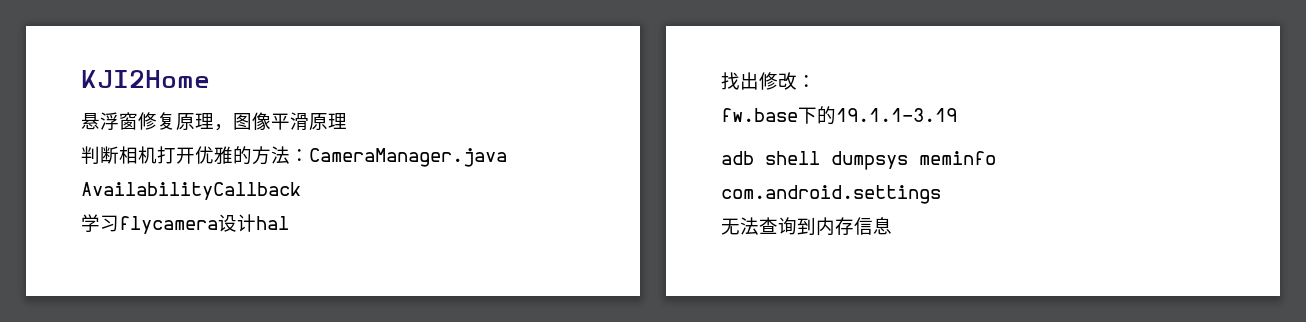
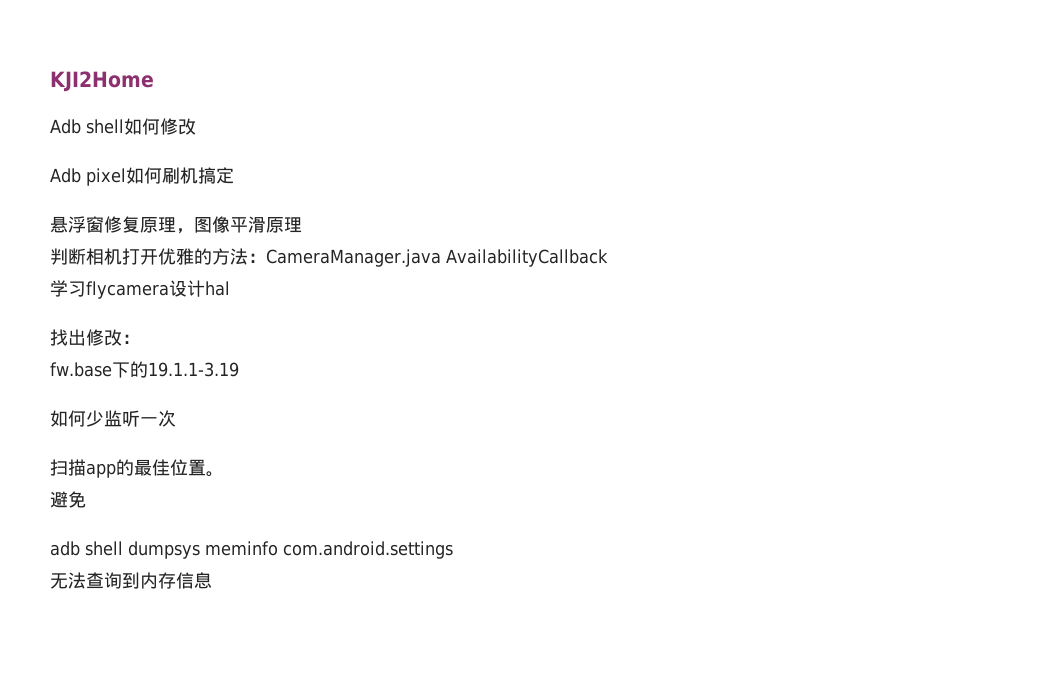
+ Adb shell如何修改
+ Adb pixel如何刷机搞定
+ 如何少监听一次
+ 扫描app的最佳位置。
+ 避免

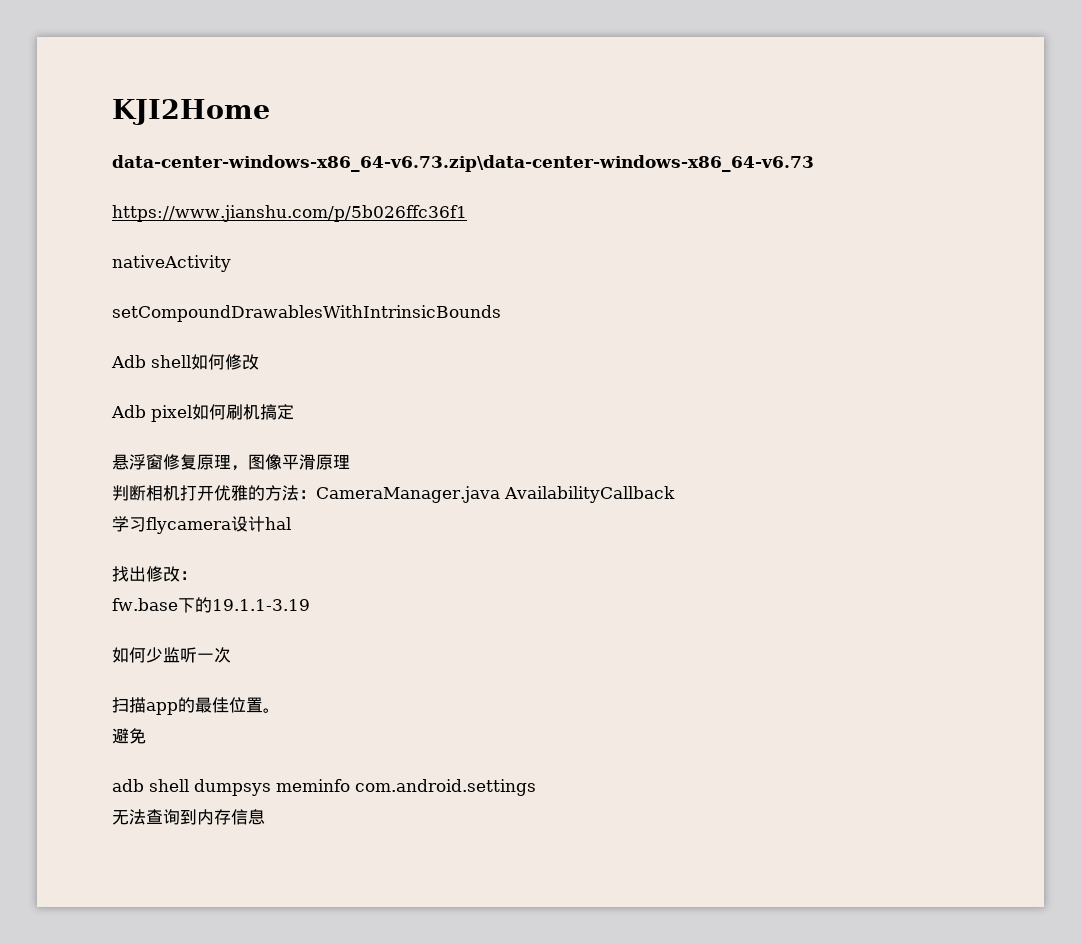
+ data-center-windows-x86_64-v6.73.zip\data-center-windows-x86_64-v6.73
+ https://www.jianshu.com/p/5b026ffc36f1
+ nativeActivity
+ setCompoundDrawablesWithIntrinsicBounds

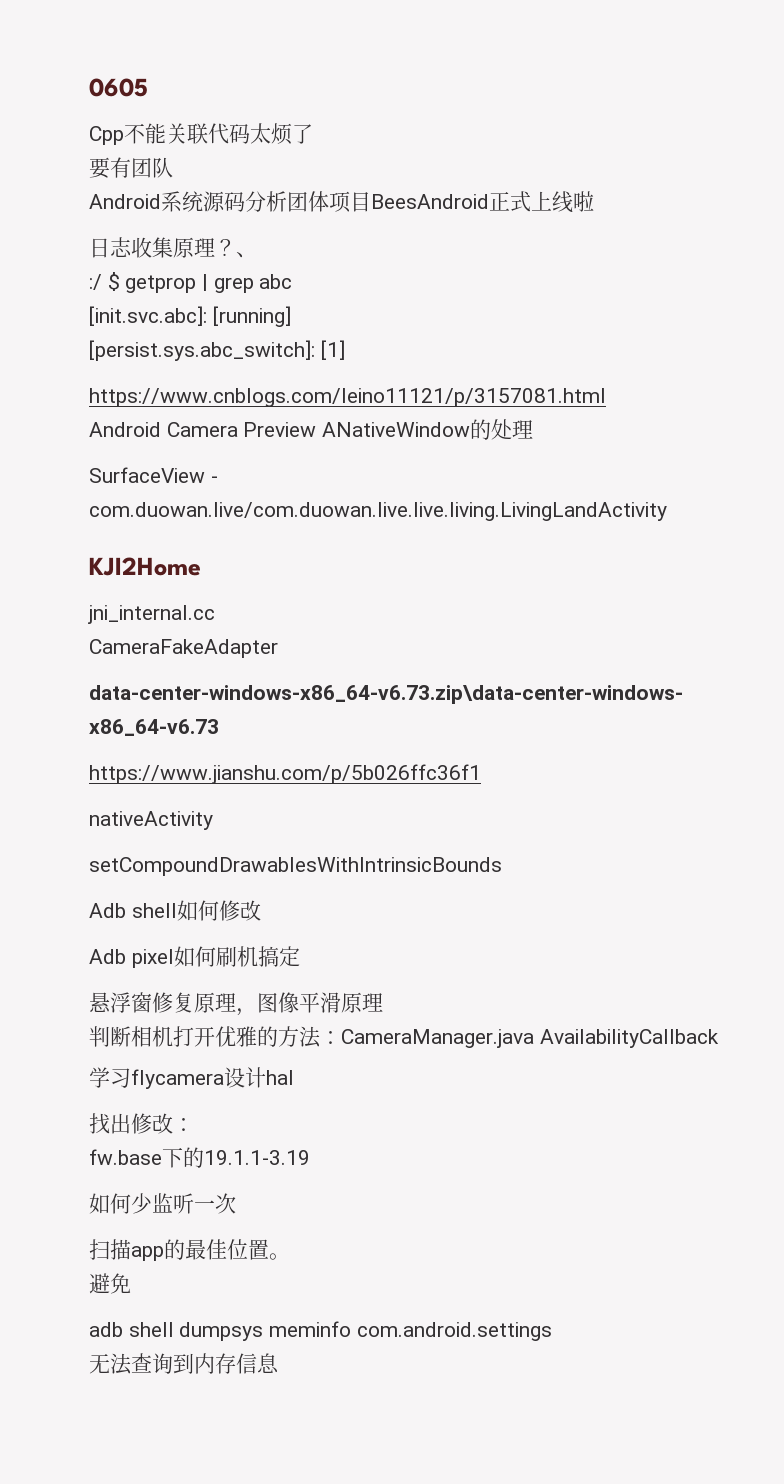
+ 0605
+ Cpp不能关联代码太烦了
+ 要有团队
+ Android系统源码分析团体项目BeesAndroid正式上线啦
+ 日志收集原理？、
+ :/ $ getprop | grep abc
+ [init.svc.abc]: [running]
+ [persist.sys.abc_switch]: [1]
+ https://www.cnblogs.com/leino11121/p/3157081.html
+ Android Camera Preview ANativeWindow的处理
+ SurfaceView - com.duowan.live/com.duowan.live.live.living.LivingLandActivity
+ jni_internal.cc
+ CameraFakeAdapter

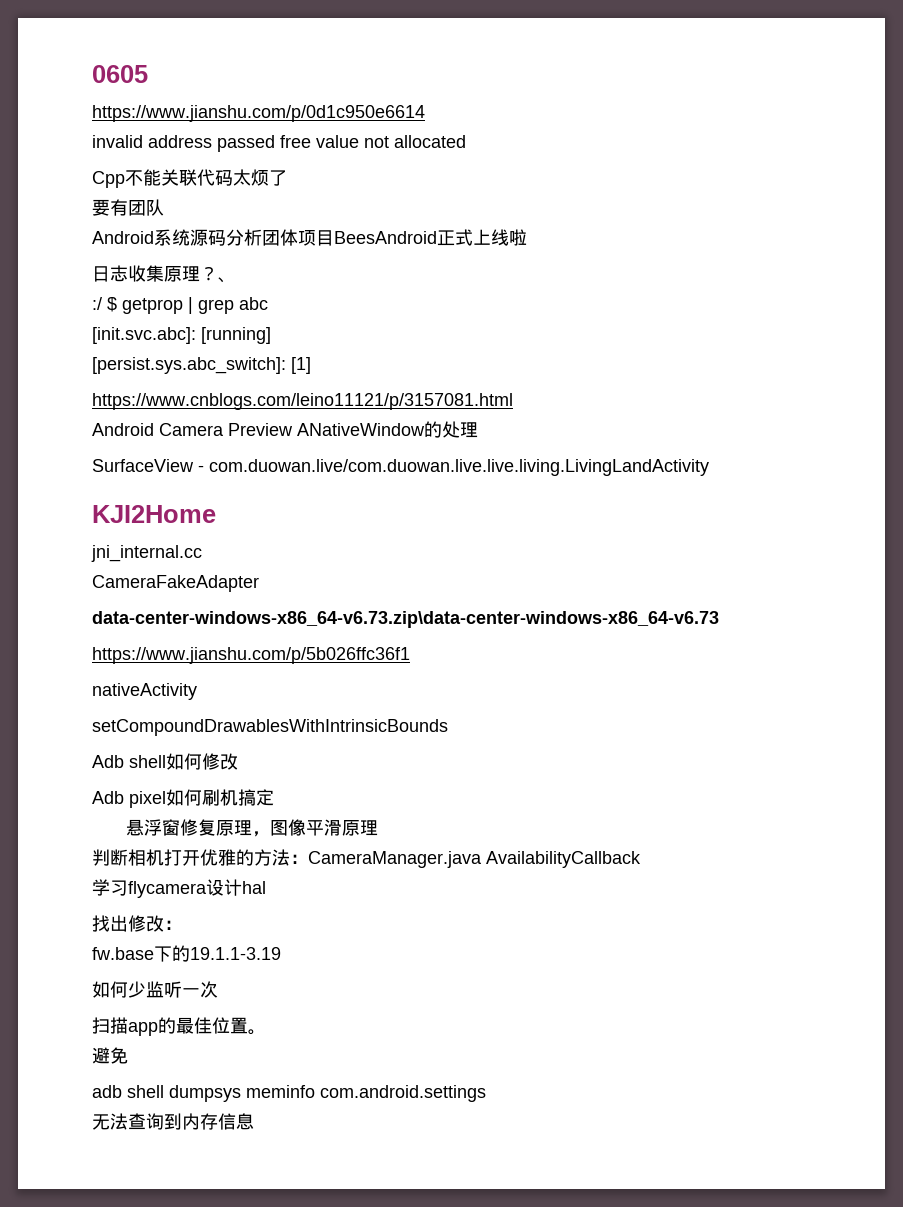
+ https://www.jianshu.com/p/0d1c950e6614
+ invalid address passed free value not allocated

